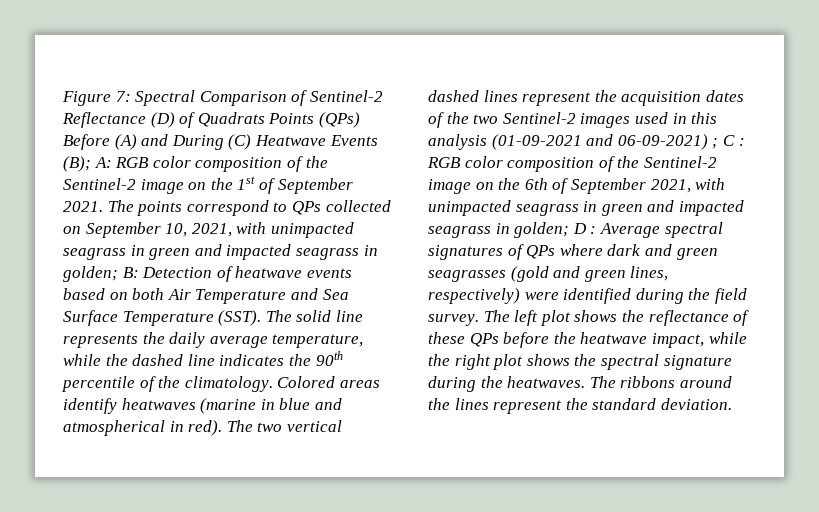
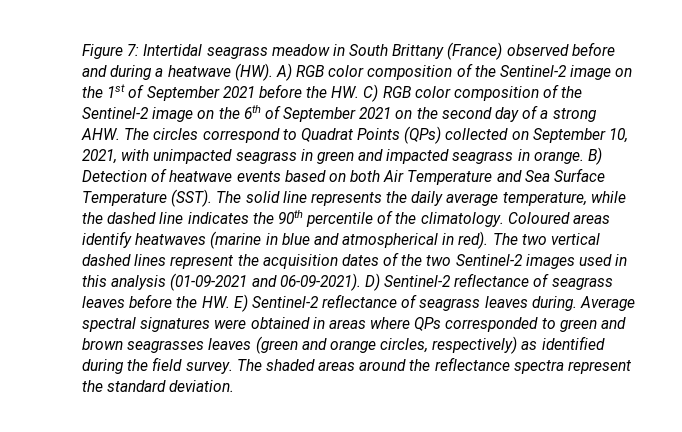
- Figure 7: Spectral Comparison of Sentinel-2 Reflectance (D) of Quadrats Points (QPs) Before (A) and During (C) Heatwave Events (B); A: RGB color composition of the Sentinel-2 image on the 1st of September 2021. The points correspond to QPs collected on September 10, 2021, with unimpacted seagrass in green and impacted seagrass in golden; B: Detection of heatwave events based on both Air Temperature and Sea Surface Temperature (SST).
+ Figure 7: Intertidal seagrass meadow in South Brittany (France) observed before and during a heatwave (HW). A) RGB color composition of the Sentinel-2 image on the 1st of September 2021 before the HW. C) RGB color composition of the Sentinel-2 image on the 6th of September 2021 on the second day of a strong AHW. The circles correspond to Quadrat Points (QPs) collected on September 10, 2021, with unimpacted seagrass in green and impacted seagrass in orange. B) Detection of heatwave events based on both Air Temperature and Sea Surface Temperature (SST).
- Colored areas identify heatwaves (marine in blue and atmospherical in red).
+ Coloured areas identify heatwaves (marine in blue and atmospherical in red).
- The two vertical dashed lines represent the acquisition dates of the two Sentinel-2 images used in this analysis (01-09-2021 and 06-09-2021) ; C : RGB color composition of the Sentinel-2 image on the 6th of September 2021, with unimpacted seagrass in green and impacted seagrass in golden; D : Average spectral signatures of QPs where dark and green seagrasses (gold and green lines, respectively) were identified during the field survey.
+ The two vertical dashed lines represent the acquisition dates of the two Sentinel-2 images used in this analysis (01-09-2021 and 06-09-2021). D) Sentinel-2 reflectance of seagrass leaves before the HW. E) Sentinel-2 reflectance of seagrass leaves during. Average spectral signatures were obtained in areas where QPs corresponded to green and brown seagrasses leaves (green and orange circles, respectively) as identified during the field survey.
- The left plot shows the reflectance of these QPs before the heatwave impact, while the right plot shows the spectral signature during the heatwaves. The ribbons around the lines represent the standard deviation.
+ The shaded areas around the reflectance spectra represent the standard deviation.

